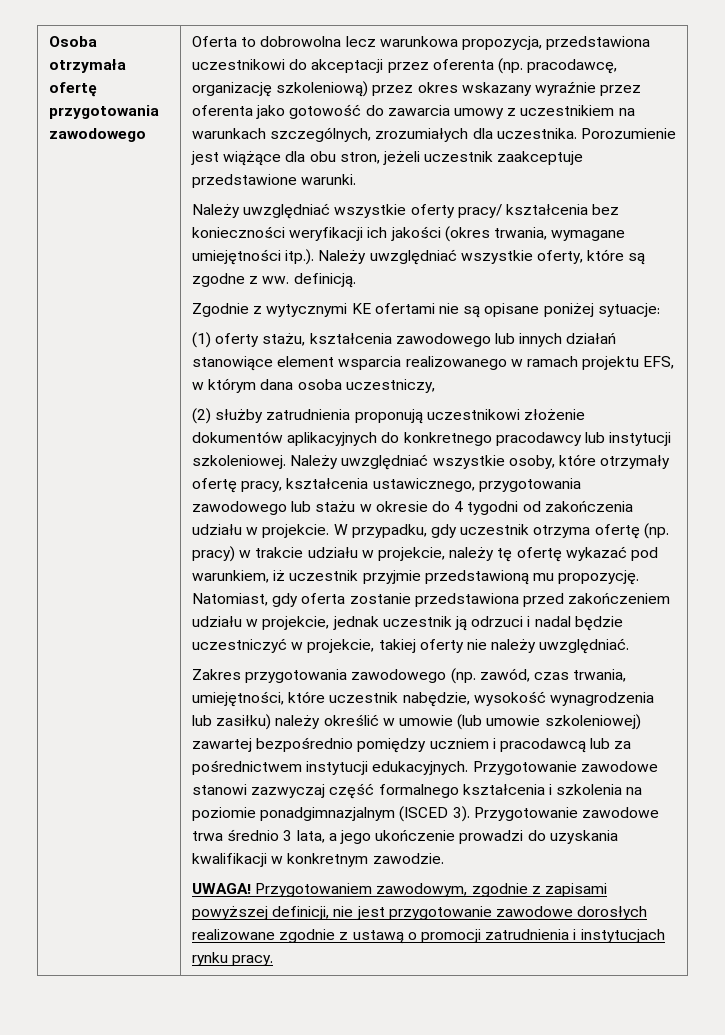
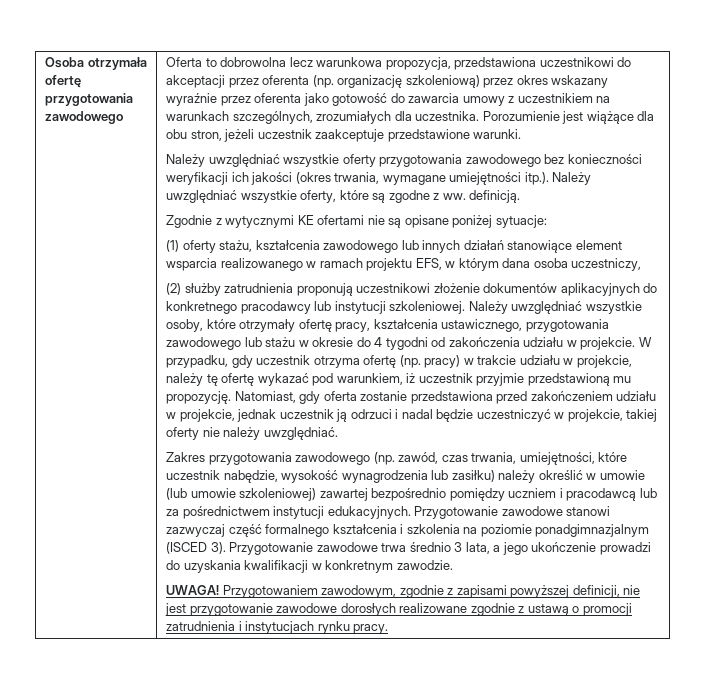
- Oferta to dobrowolna lecz warunkowa propozycja, przedstawiona uczestnikowi do akceptacji przez oferenta (np. pracodawcę, organizację szkoleniową) przez okres wskazany wyraźnie przez oferenta jako gotowość do zawarcia umowy z uczestnikiem na warunkach szczególnych, zrozumiałych dla uczestnika.
+ Oferta to dobrowolna lecz warunkowa propozycja, przedstawiona uczestnikowi do akceptacji przez oferenta (np. organizację szkoleniową) przez okres wskazany wyraźnie przez oferenta jako gotowość do zawarcia umowy z uczestnikiem na warunkach szczególnych, zrozumiałych dla uczestnika.
- Należy uwzględniać wszystkie oferty pracy/ kształcenia bez konieczności weryfikacji ich jakości (okres trwania, wymagane umiejętności itp.). Należy uwzględniać wszystkie oferty, które są zgodne z ww. definicją.
+ Należy uwzględniać wszystkie oferty przygotowania zawodowego bez konieczności weryfikacji ich jakości (okres trwania, wymagane umiejętności itp.). Należy uwzględniać wszystkie oferty, które są zgodne z ww. definicją.

